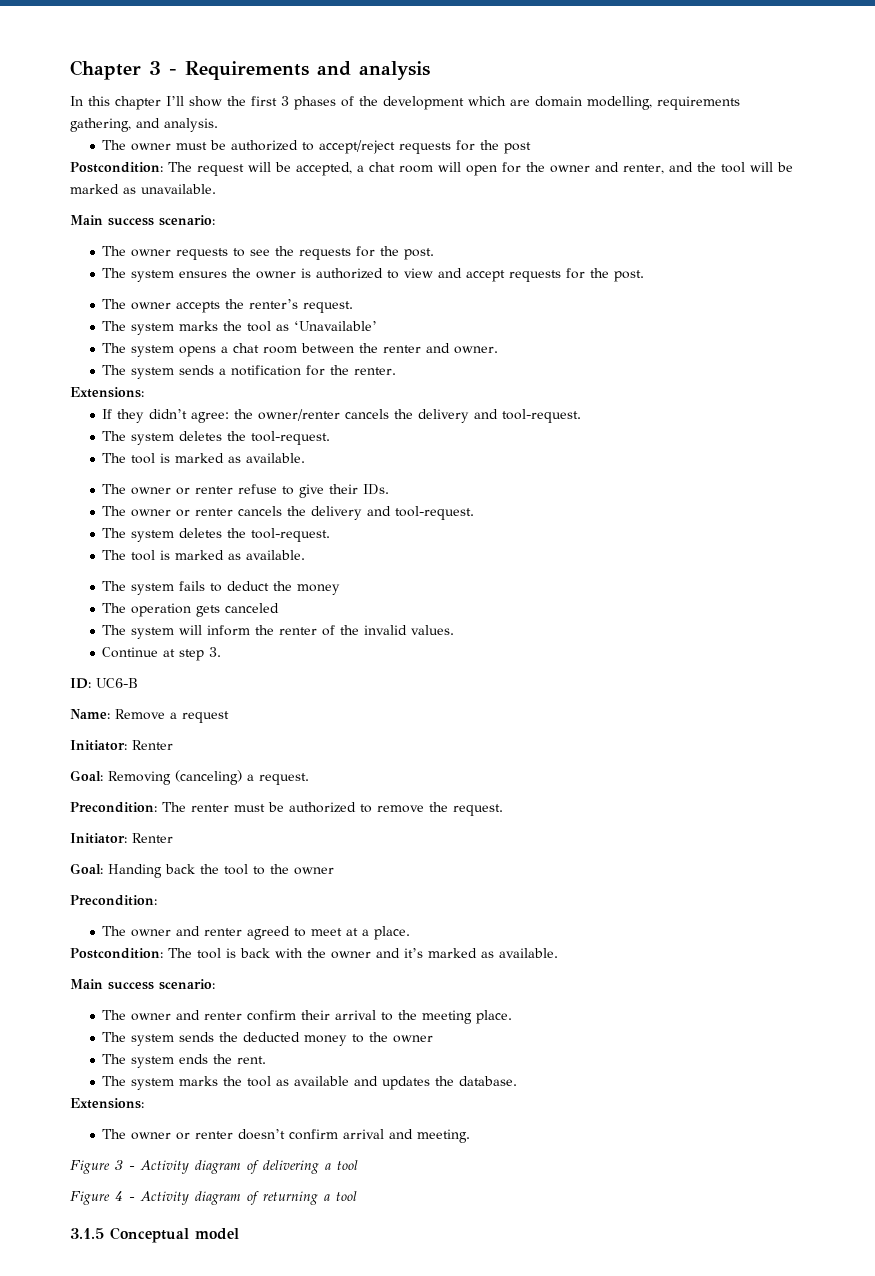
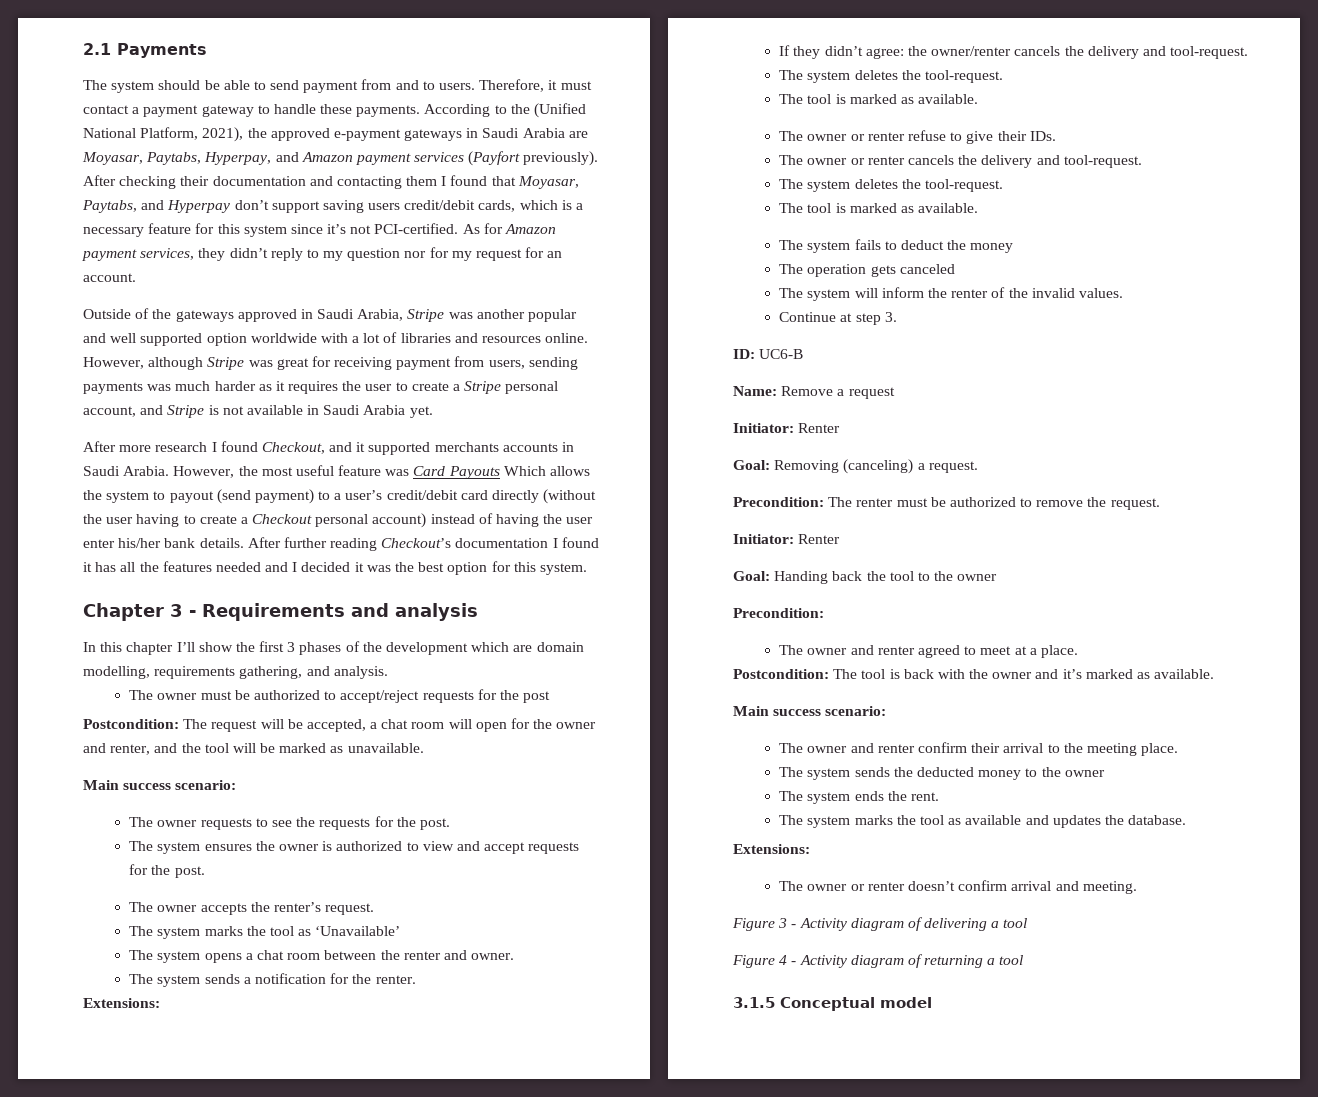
+ 2.1 Payments
+ The system should be able to send payment from and to users. Therefore, it must contact a payment gateway to handle these payments. According to the (Unified National Platform, 2021), the approved e-payment gateways in Saudi Arabia are Moyasar, Paytabs, Hyperpay, and Amazon payment services (Payfort previously). After checking their documentation and contacting them I found that Moyasar, Paytabs, and Hyperpay don’t support saving users credit/debit cards, which is a necessary feature for this system since it’s not PCI-certified. As for Amazon payment services, they didn’t reply to my question nor for my request for an account.
+ Outside of the gateways approved in Saudi Arabia, Stripe was another popular and well supported option worldwide with a lot of libraries and resources online. However, although Stripe was great for receiving payment from users, sending payments was much harder as it requires the user to create a Stripe personal account, and Stripe is not available in Saudi Arabia yet.
+ After more research I found Checkout, and it supported merchants accounts in Saudi Arabia. However, the most useful feature was Card Payouts Which allows the system to payout (send payment) to a user’s credit/debit card directly (without the user having to create a Checkout personal account) instead of having the user enter his/her bank details. After further reading Checkout’s documentation I found it has all the features needed and I decided it was the best option for this system.

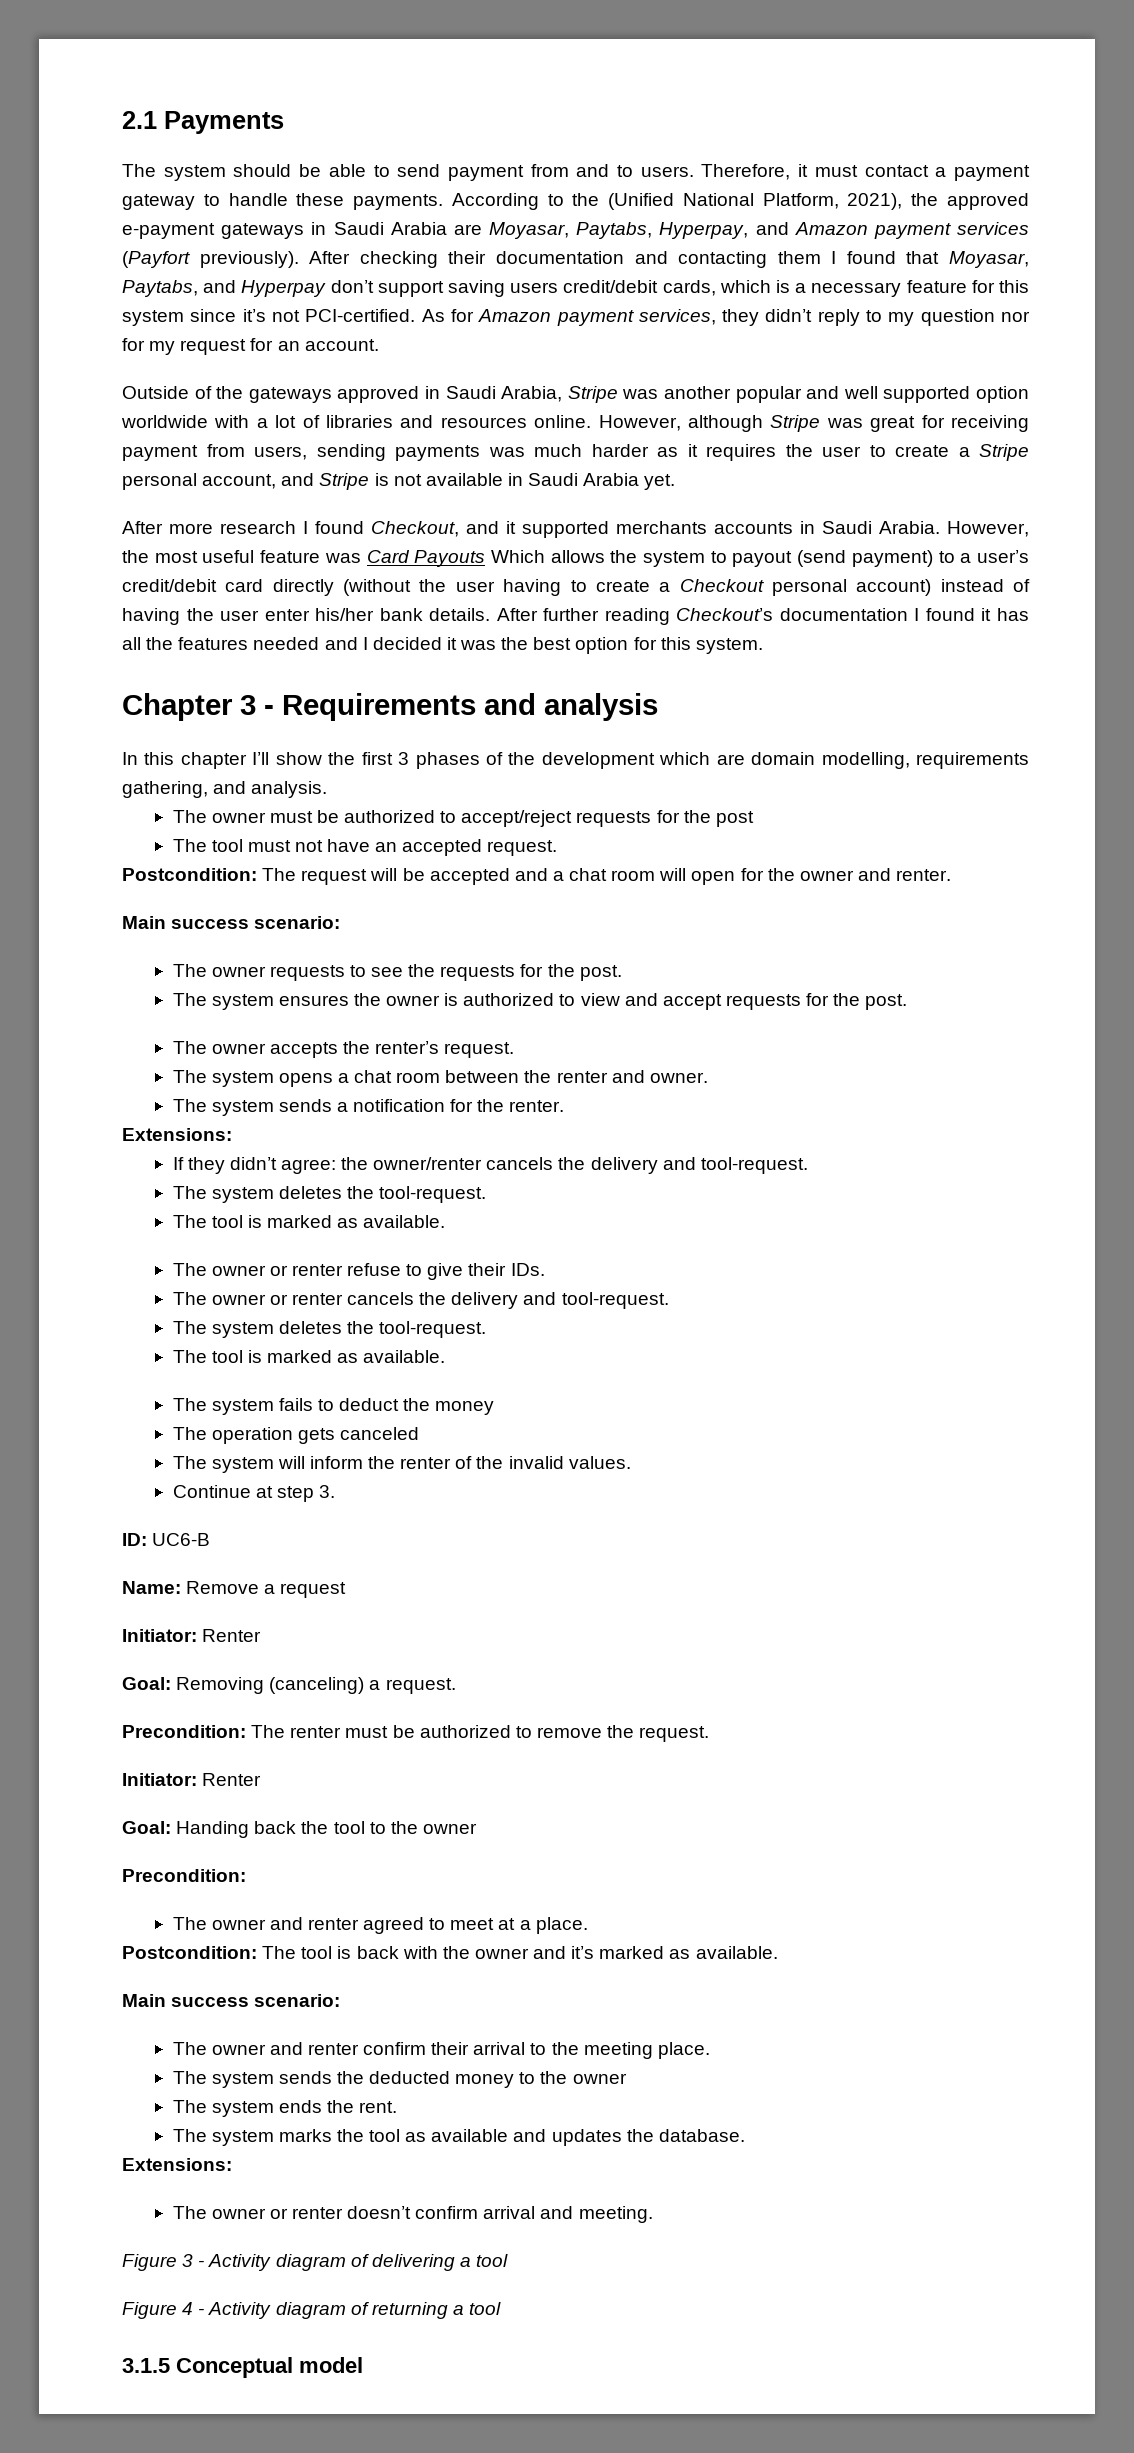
+ The tool must not have an accepted request.
- Postcondition: The request will be accepted, a chat room will open for the owner and renter, and the tool will be marked as unavailable.
+ Postcondition: The request will be accepted and a chat room will open for the owner and renter.
- The system marks the tool as ‘Unavailable’

